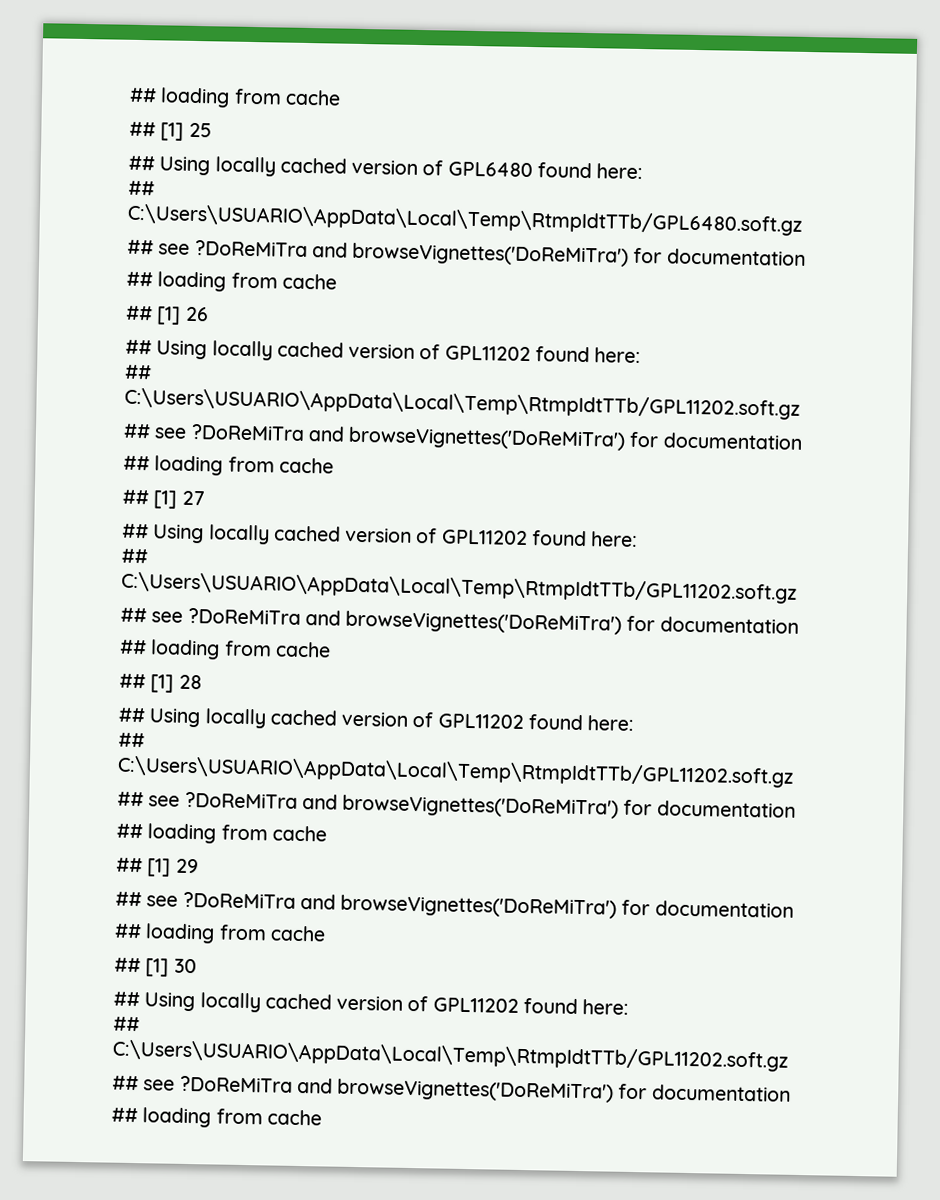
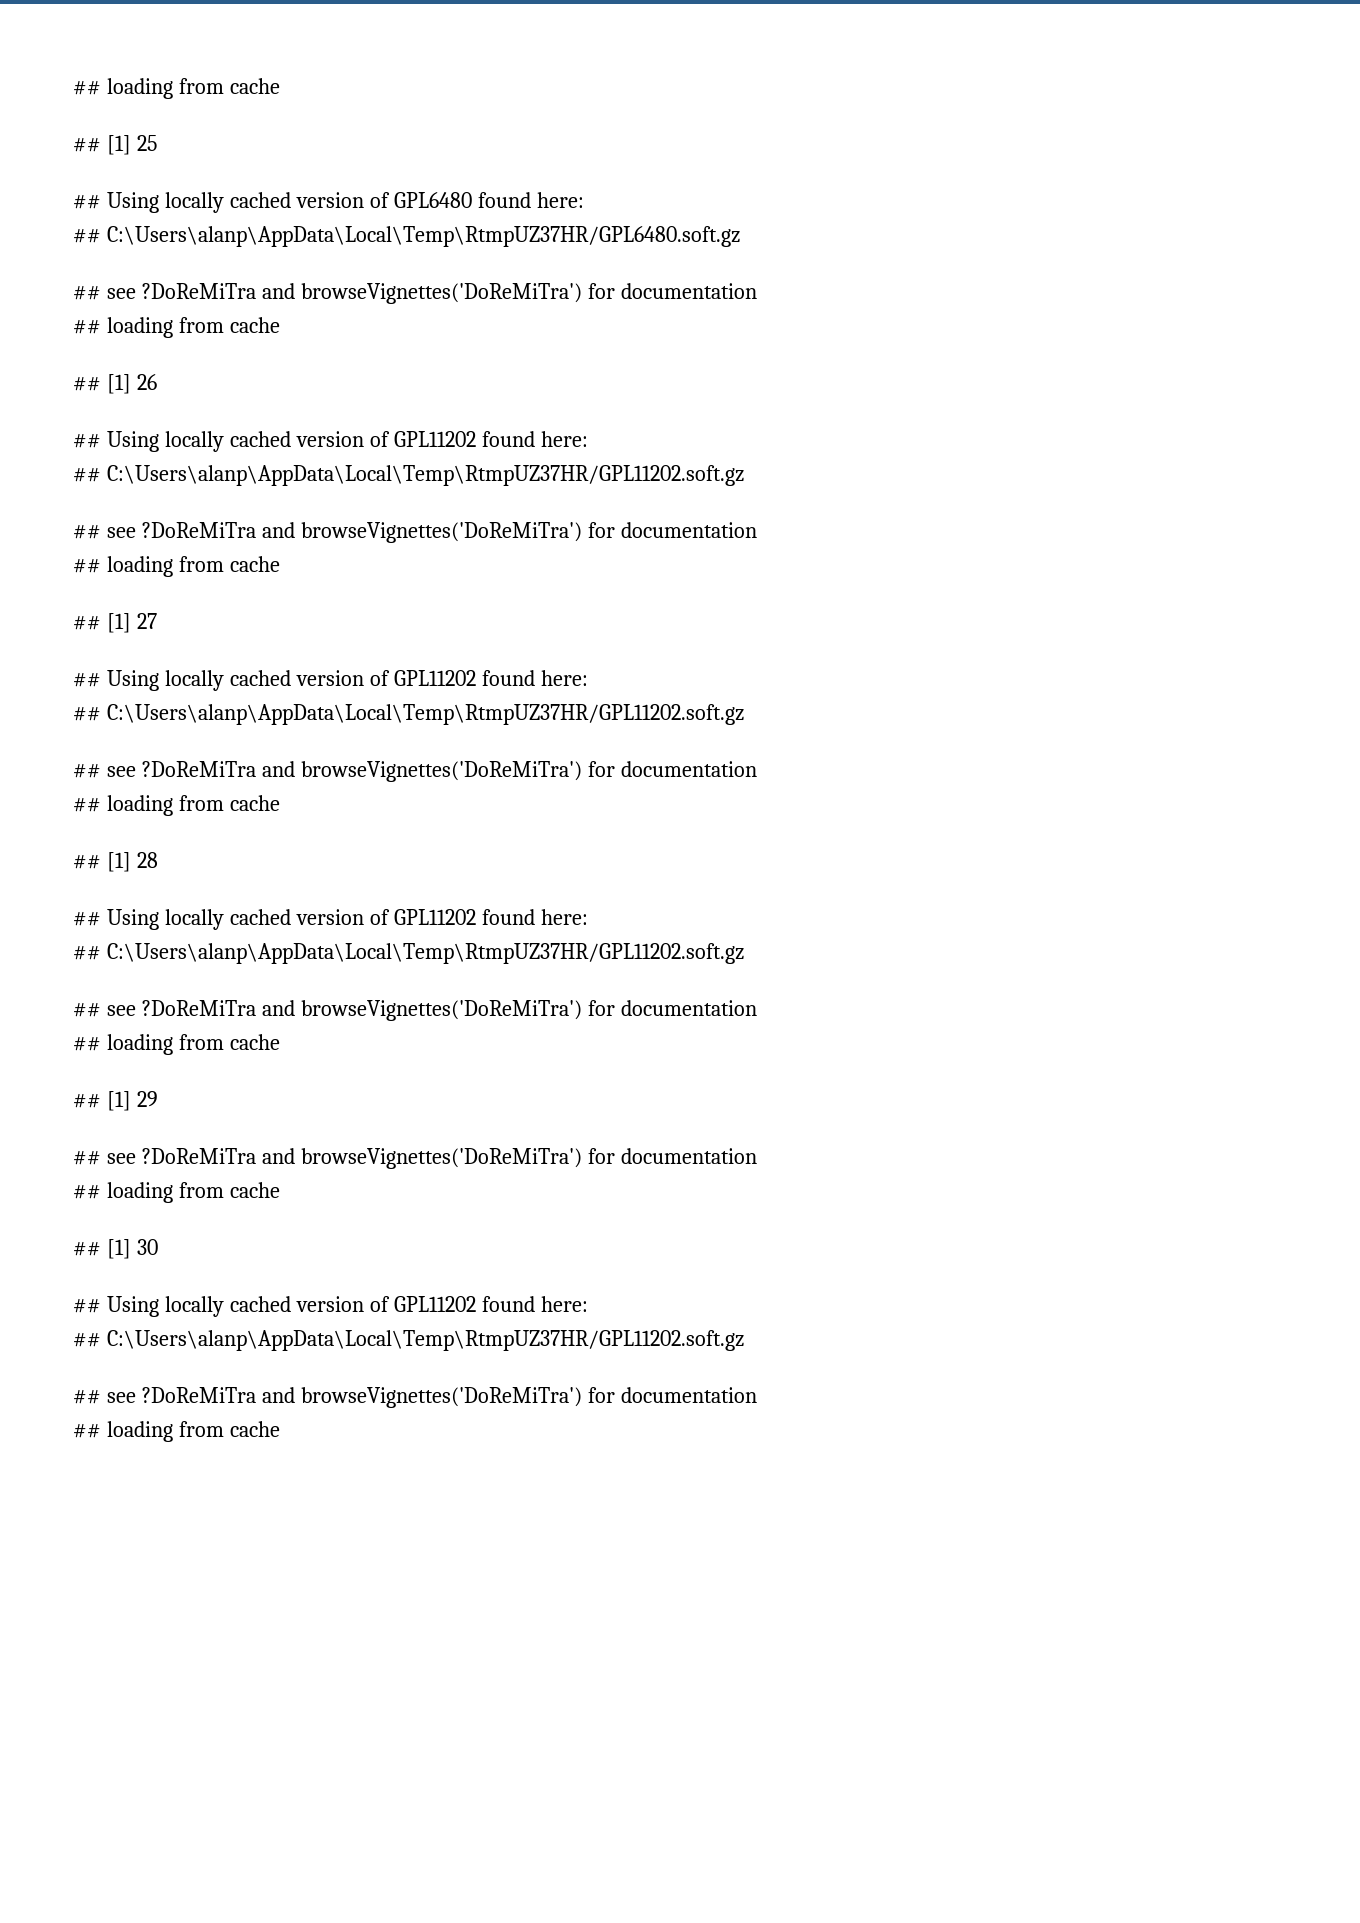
- ## C:\Users\USUARIO\AppData\Local\Temp\RtmpIdtTTb/GPL6480.soft.gz
+ ## C:\Users\alanp\AppData\Local\Temp\RtmpUZ37HR/GPL6480.soft.gz
  ## [1] 26
  ## Using locally cached version of GPL11202 found here:
- ## C:\Users\USUARIO\AppData\Local\Temp\RtmpIdtTTb/GPL11202.soft.gz
+ ## C:\Users\alanp\AppData\Local\Temp\RtmpUZ37HR/GPL11202.soft.gz
  ## [1] 27
  ## Using locally cached version of GPL11202 found here:
- ## C:\Users\USUARIO\AppData\Local\Temp\RtmpIdtTTb/GPL11202.soft.gz
+ ## C:\Users\alanp\AppData\Local\Temp\RtmpUZ37HR/GPL11202.soft.gz
  ## [1] 28
  ## Using locally cached version of GPL11202 found here:
- ## C:\Users\USUARIO\AppData\Local\Temp\RtmpIdtTTb/GPL11202.soft.gz
+ ## C:\Users\alanp\AppData\Local\Temp\RtmpUZ37HR/GPL11202.soft.gz
  ## [1] 30
  ## Using locally cached version of GPL11202 found here:
- ## C:\Users\USUARIO\AppData\Local\Temp\RtmpIdtTTb/GPL11202.soft.gz
+ ## C:\Users\alanp\AppData\Local\Temp\RtmpUZ37HR/GPL11202.soft.gz

